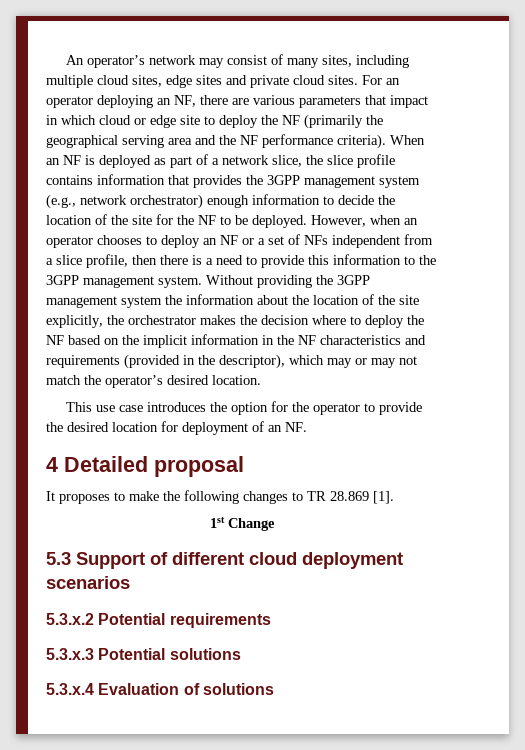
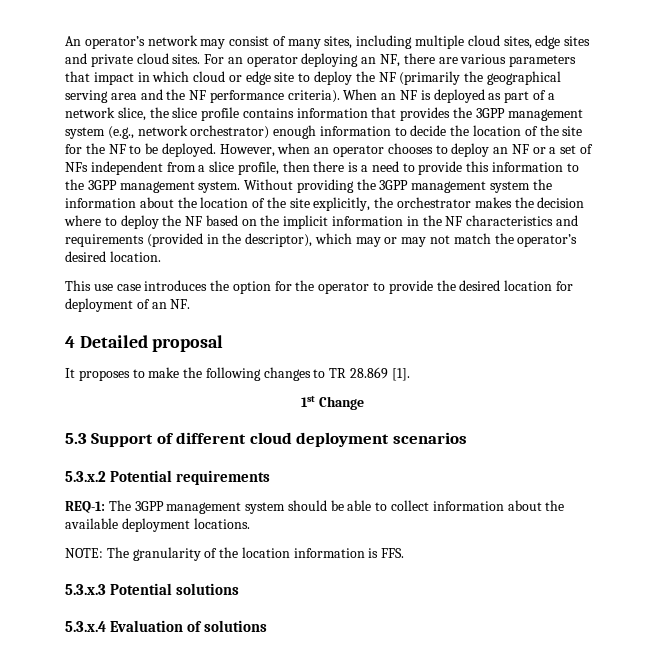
+ REQ-1: The 3GPP management system should be able to collect information about the available deployment locations.
+ NOTE: The granularity of the location information is FFS.

